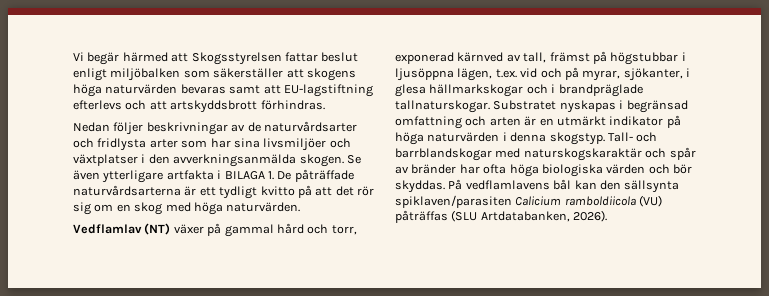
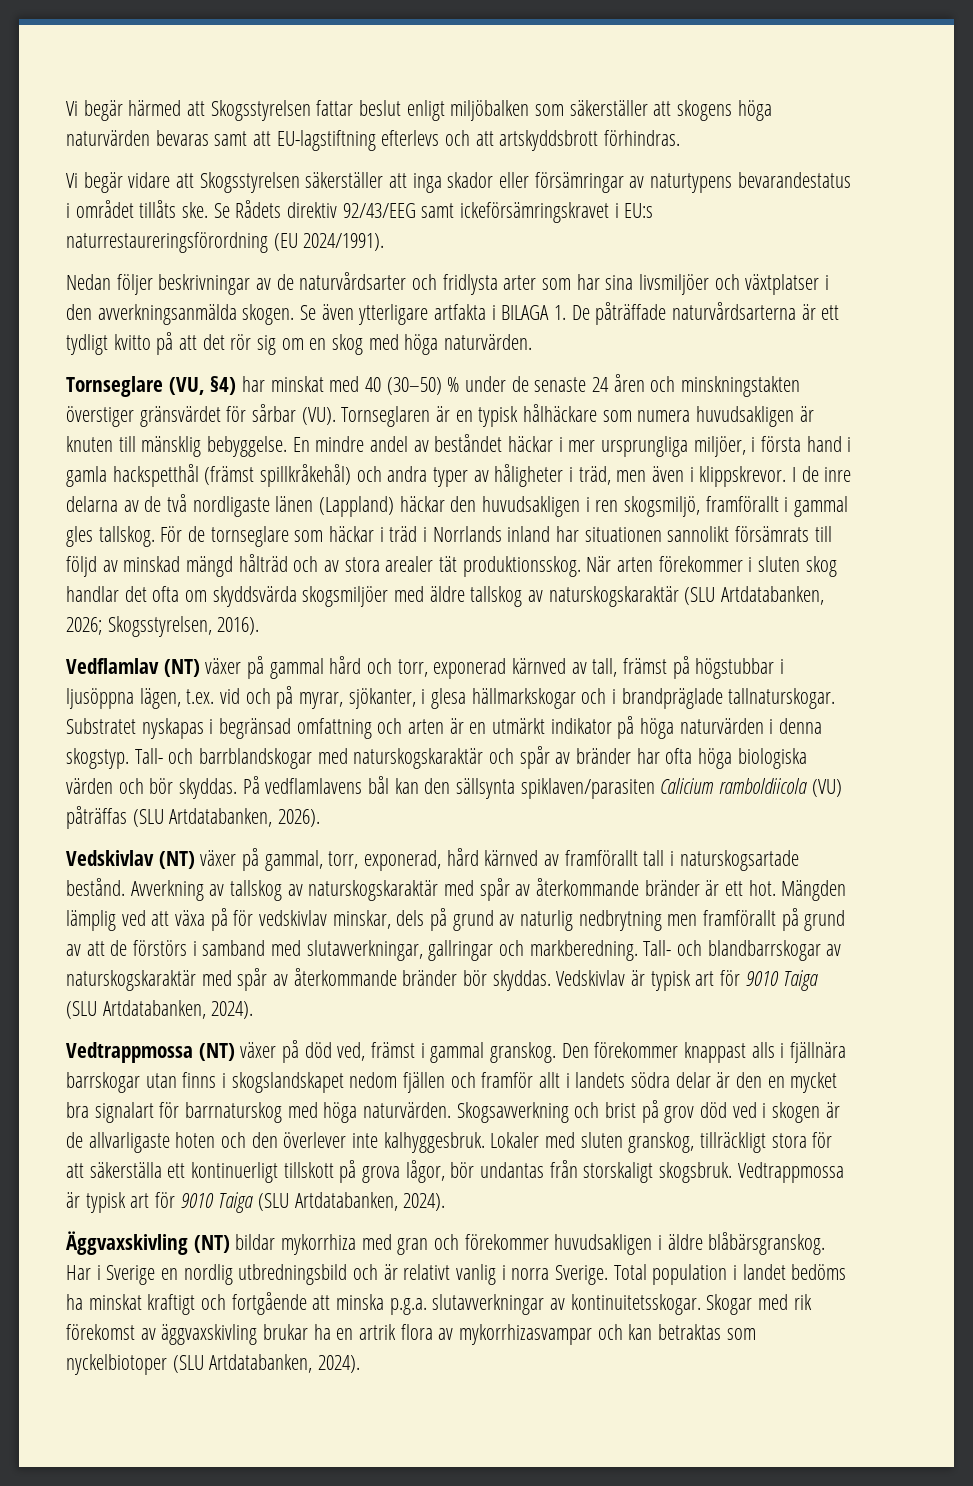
+ Vi begär vidare att Skogsstyrelsen säkerställer att inga skador eller försämringar av naturtypens bevarandestatus i området tillåts ske. Se Rådets direktiv 92/43/EEG samt ickeförsämringskravet i EU:s naturrestaureringsförordning (EU 2024/1991).
+ Tornseglare (VU, §4) har minskat med 40 (30–50) % under de senaste 24 åren och minskningstakten överstiger gränsvärdet för sårbar (VU). Tornseglaren är en typisk hålhäckare som numera huvudsakligen är knuten till mänsklig bebyggelse. En mindre andel av beståndet häckar i mer ursprungliga miljöer, i första hand i gamla hackspetthål (främst spillkråkehål) och andra typer av håligheter i träd, men även i klippskrevor. I de inre delarna av de två nordligaste länen (Lappland) häckar den huvudsakligen i ren skogsmiljö, framförallt i gammal gles tallskog. För de tornseglare som häckar i träd i Norrlands inland har situationen sannolikt försämrats till följd av minskad mängd hålträd och av stora arealer tät produktionsskog. När arten förekommer i sluten skog handlar det ofta om skyddsvärda skogsmiljöer med äldre tallskog av naturskogskaraktär (SLU Artdatabanken, 2026; Skogsstyrelsen, 2016).
+ Vedskivlav (NT) växer på gammal, torr, exponerad, hård kärnved av framförallt tall i naturskogsartade bestånd. Avverkning av tallskog av naturskogskaraktär med spår av återkommande bränder är ett hot. Mängden lämplig ved att växa på för vedskivlav minskar, dels på grund av naturlig nedbrytning men framförallt på grund av att de förstörs i samband med slutavverkningar, gallringar och markberedning. Tall- och blandbarrskogar av naturskogskaraktär med spår av återkommande bränder bör skyddas. Vedskivlav är typisk art för 9010 Taiga (SLU Artdatabanken, 2024).
+ Vedtrappmossa (NT) växer på död ved, främst i gammal granskog. Den förekommer knappast alls i fjällnära barrskogar utan finns i skogslandskapet nedom fjällen och framför allt i landets södra delar är den en mycket bra signalart för barrnaturskog med höga naturvärden. Skogsavverkning och brist på grov död ved i skogen är de allvarligaste hoten och den överlever inte kalhyggesbruk. Lokaler med sluten granskog, tillräckligt stora för att säkerställa ett kontinuerligt tillskott på grova lågor, bör undantas från storskaligt skogsbruk. Vedtrappmossa är typisk art för 9010 Taiga (SLU Artdatabanken, 2024).
+ Äggvaxskivling (NT) bildar mykorrhiza med gran och förekommer huvudsakligen i äldre blåbärsgranskog. Har i Sverige en nordlig utbredningsbild och är relativt vanlig i norra Sverige. Total population i landet bedöms ha minskat kraftigt och fortgående att minska p.g.a. slutavverkningar av kontinuitetsskogar. Skogar med rik förekomst av äggvaxskivling brukar ha en artrik flora av mykorrhizasvampar och kan betraktas som nyckelbiotoper (SLU Artdatabanken, 2024).

